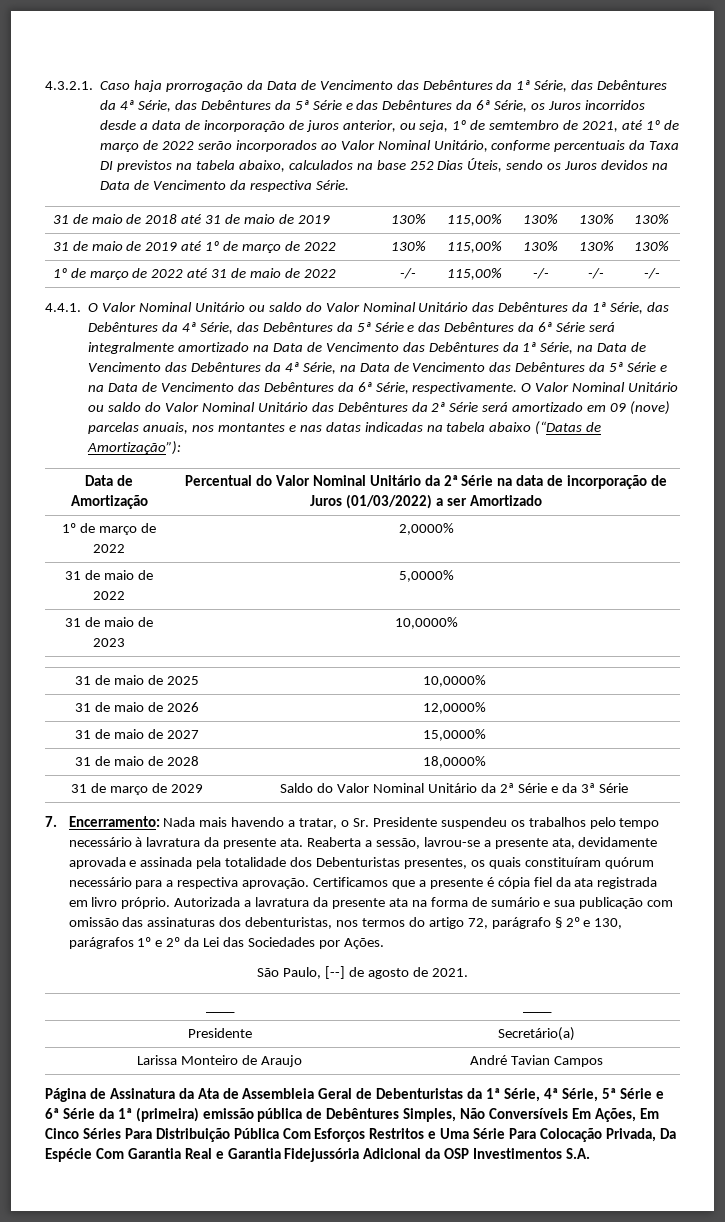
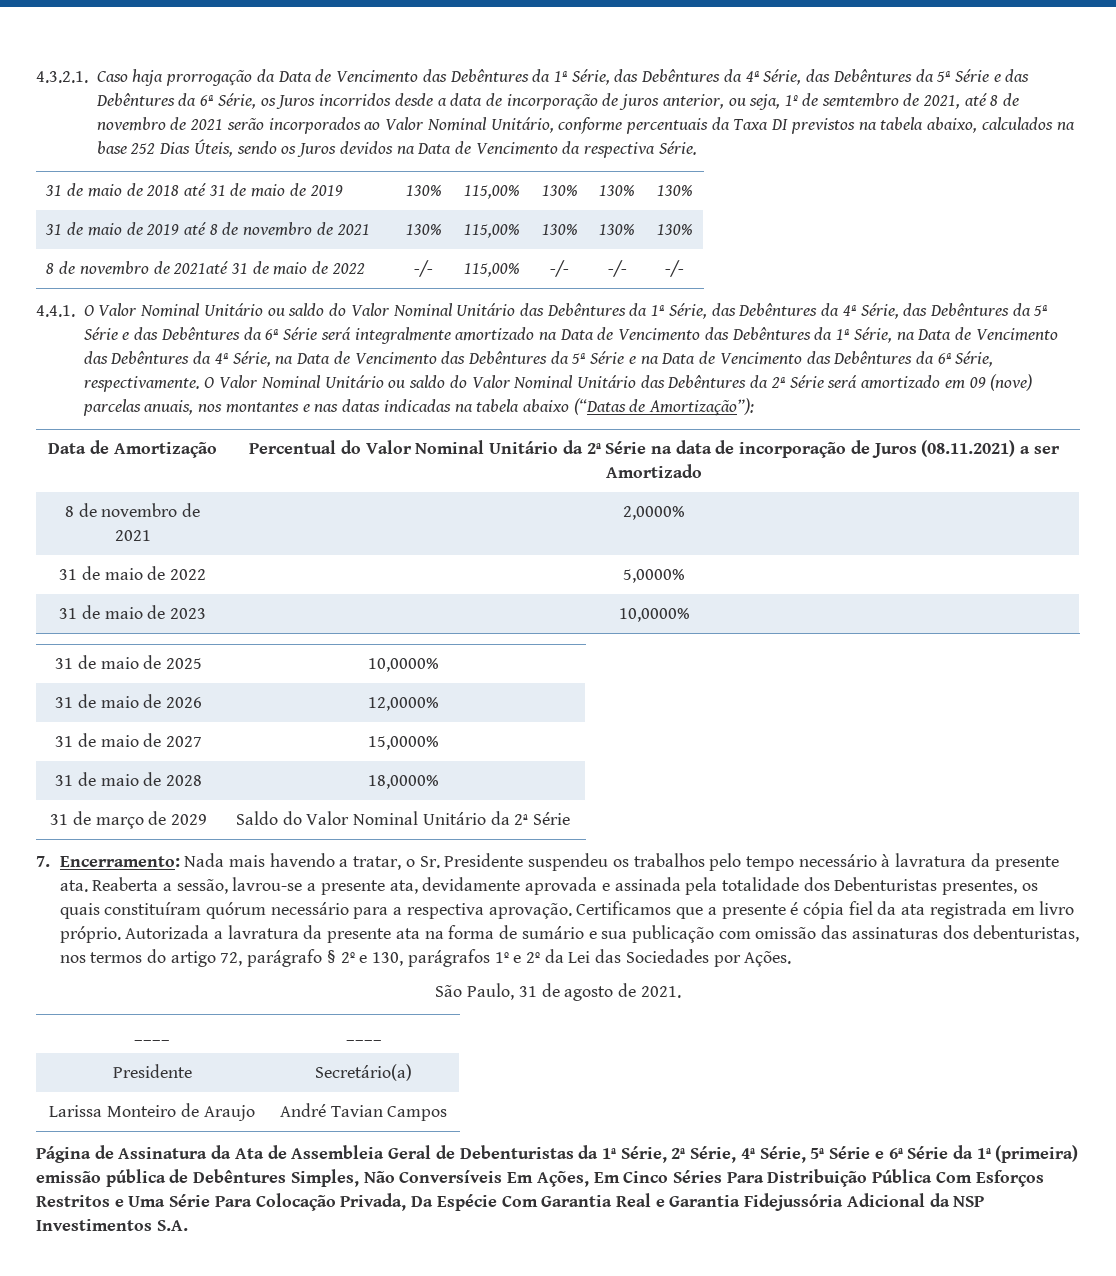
- 4.3.2.1. Caso haja prorrogação da Data de Vencimento das Debêntures da 1ª Série, das Debêntures da 4ª Série, das Debêntures da 5ª Série e das Debêntures da 6ª Série, os Juros incorridos desde a data de incorporação de juros anterior, ou seja, 1º de semtembro de 2021, até 1º de março de 2022 serão incorporados ao Valor Nominal Unitário, conforme percentuais da Taxa DI previstos na tabela abaixo, calculados na base 252 Dias Úteis, sendo os Juros devidos na Data de Vencimento da respectiva Série.
+ 4.3.2.1. Caso haja prorrogação da Data de Vencimento das Debêntures da 1ª Série, das Debêntures da 4ª Série, das Debêntures da 5ª Série e das Debêntures da 6ª Série, os Juros incorridos desde a data de incorporação de juros anterior, ou seja, 1º de semtembro de 2021, até 8 de novembro de 2021 serão incorporados ao Valor Nominal Unitário, conforme percentuais da Taxa DI previstos na tabela abaixo, calculados na base 252 Dias Úteis, sendo os Juros devidos na Data de Vencimento da respectiva Série.
- 31 de maio de 2019 até 1º de março de 2022 | 130% | 115,00% | 130% | 130% | 130%
- 1º de março de 2022 até 31 de maio de 2022 | -/- | 115,00% | -/- | -/- | -/-
+ 31 de maio de 2019 até 8 de novembro de 2021 | 130% | 115,00% | 130% | 130% | 130%
+ 8 de novembro de 2021até 31 de maio de 2022 | -/- | 115,00% | -/- | -/- | -/-
- Data de Amortização | Percentual do Valor Nominal Unitário da 2ª Série na data de incorporação de Juros (01/03/2022) a ser Amortizado
+ Data de Amortização | Percentual do Valor Nominal Unitário da 2ª Série na data de incorporação de Juros (08.11.2021) a ser Amortizado
- 1º de março de 2022 | 2,0000%
+ 8 de novembro de 2021 | 2,0000%
- 31 de março de 2029 | Saldo do Valor Nominal Unitário da 2ª Série e da 3ª Série
+ 31 de março de 2029 | Saldo do Valor Nominal Unitário da 2ª Série
- São Paulo, [--] de agosto de 2021.
+ São Paulo, 31 de agosto de 2021.
- Página de Assinatura da Ata de Assembleia Geral de Debenturistas da 1ª Série, 4ª Série, 5ª Série e 6ª Série da 1ª (primeira) emissão pública de Debêntures Simples, Não Conversíveis Em Ações, Em Cinco Séries Para Distribuição Pública Com Esforços Restritos e Uma Série Para Colocação Privada, Da Espécie Com Garantia Real e Garantia Fidejussória Adicional da OSP Investimentos S.A.
+ Página de Assinatura da Ata de Assembleia Geral de Debenturistas da 1ª Série, 2ª Série, 4ª Série, 5ª Série e 6ª Série da 1ª (primeira) emissão pública de Debêntures Simples, Não Conversíveis Em Ações, Em Cinco Séries Para Distribuição Pública Com Esforços Restritos e Uma Série Para Colocação Privada, Da Espécie Com Garantia Real e Garantia Fidejussória Adicional da NSP Investimentos S.A.

